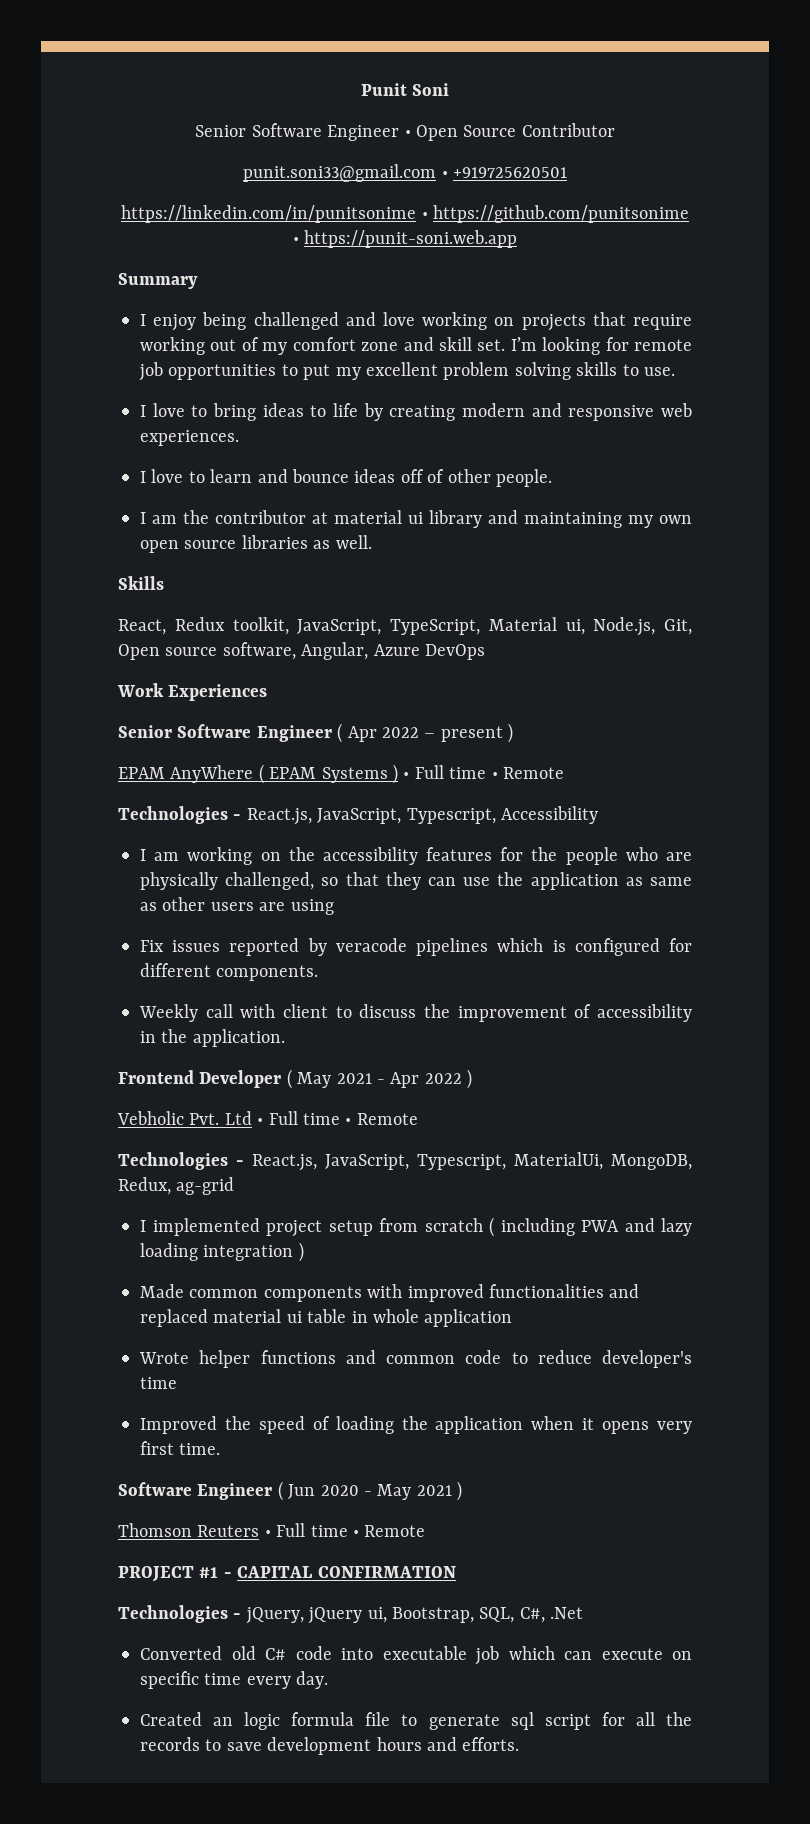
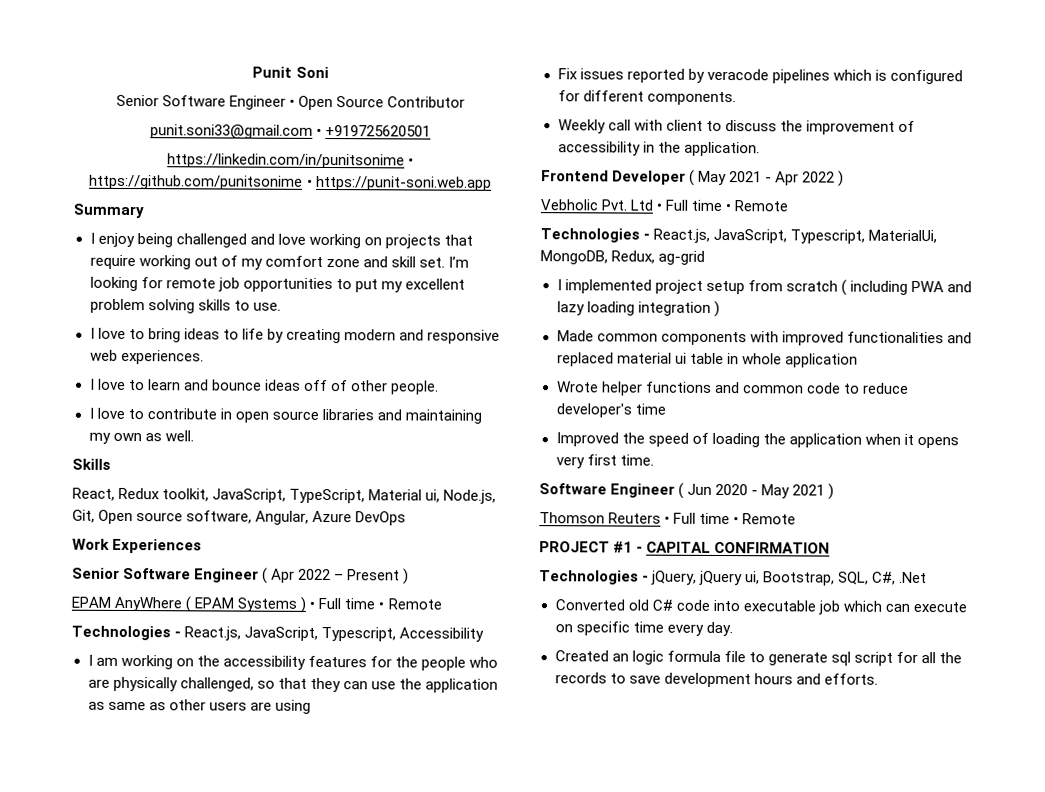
- I am the contributor at material ui library and maintaining my own open source libraries as well.
+ I love to contribute in open source libraries and maintaining my own as well.
- Senior Software Engineer ( Apr 2022 – present )
+ Senior Software Engineer ( Apr 2022 – Present )

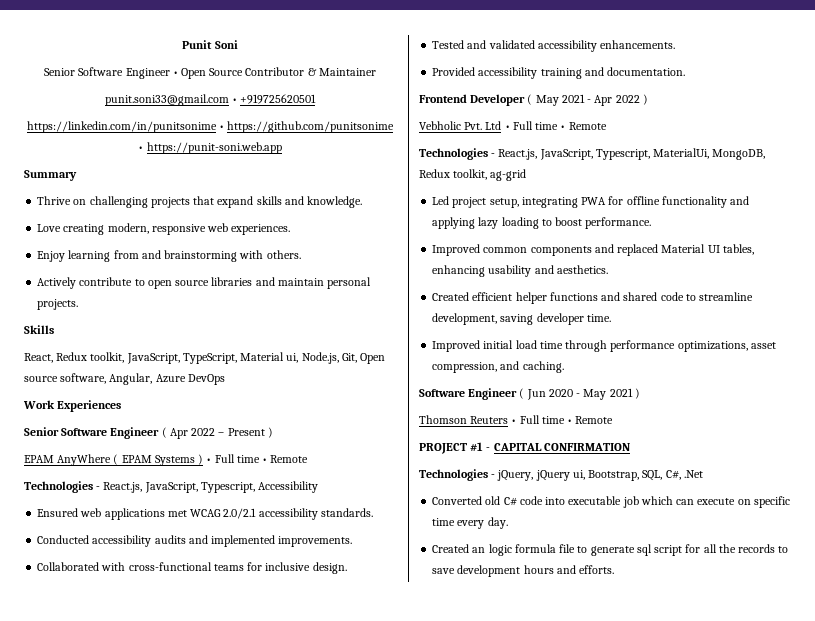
- Senior Software Engineer • Open Source Contributor
+ Senior Software Engineer • Open Source Contributor & Maintainer
- I enjoy being challenged and love working on projects that require working out of my comfort zone and skill set. I’m looking for remote job opportunities to put my excellent problem solving skills to use.
- I love to bring ideas to life by creating modern and responsive web experiences.
- I love to learn and bounce ideas off of other people.
- I love to contribute in open source libraries and maintaining my own as well.
+ Thrive on challenging projects that expand skills and knowledge.
+ Love creating modern, responsive web experiences.
+ Enjoy learning from and brainstorming with others.
+ Actively contribute to open source libraries and maintain personal projects.
- I am working on the accessibility features for the people who are physically challenged, so that they can use the application as same as other users are using
- Fix issues reported by veracode pipelines which is configured for different components.
- Weekly call with client to discuss the improvement of accessibility in the application.
+ Ensured web applications met WCAG 2.0/2.1 accessibility standards.
+ Conducted accessibility audits and implemented improvements.
+ Collaborated with cross-functional teams for inclusive design.
+ Tested and validated accessibility enhancements.
+ Provided accessibility training and documentation.
- Technologies - React.js, JavaScript, Typescript, MaterialUi, MongoDB, Redux, ag-grid
+ Technologies - React.js, JavaScript, Typescript, MaterialUi, MongoDB, Redux toolkit, ag-grid
- I implemented project setup from scratch ( including PWA and lazy loading integration )
- Made common components with improved functionalities and replaced material ui table in whole application
- Wrote helper functions and common code to reduce developer's time
- Improved the speed of loading the application when it opens very first time.
+ Led project setup, integrating PWA for offline functionality and applying lazy loading to boost performance.
+ Improved common components and replaced Material UI tables, enhancing usability and aesthetics.
+ Created efficient helper functions and shared code to streamline development, saving developer time.
+ Improved initial load time through performance optimizations, asset compression, and caching.

